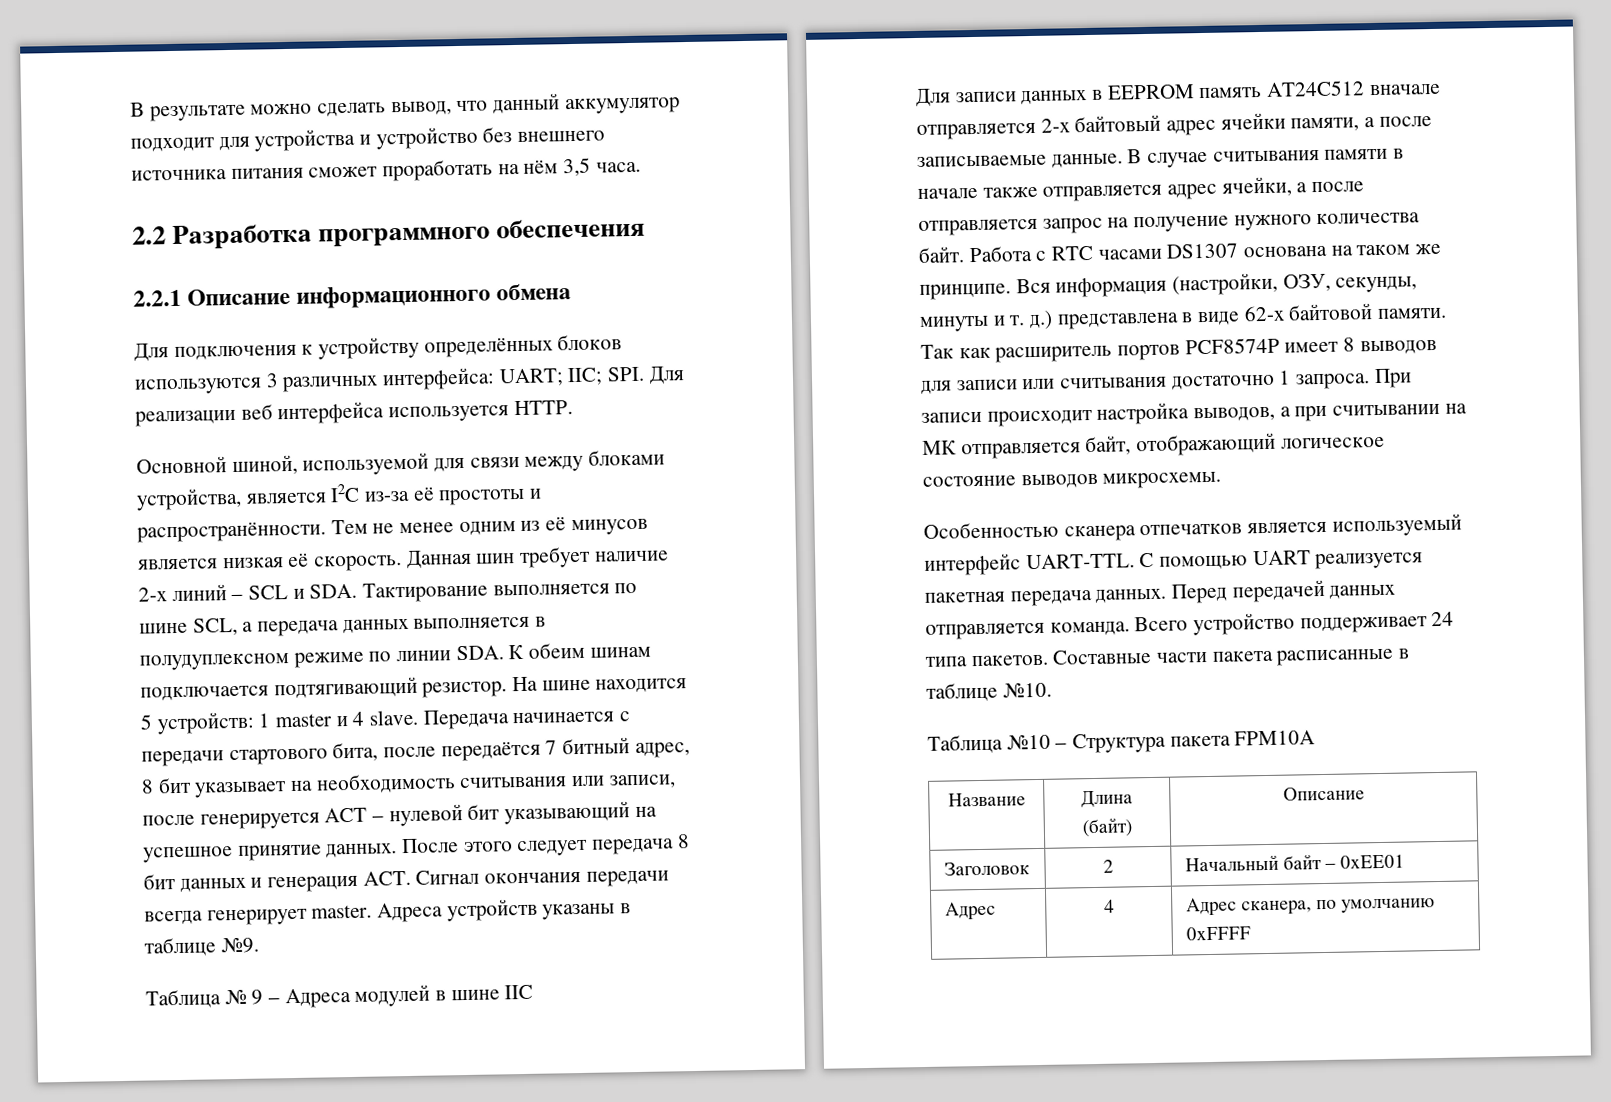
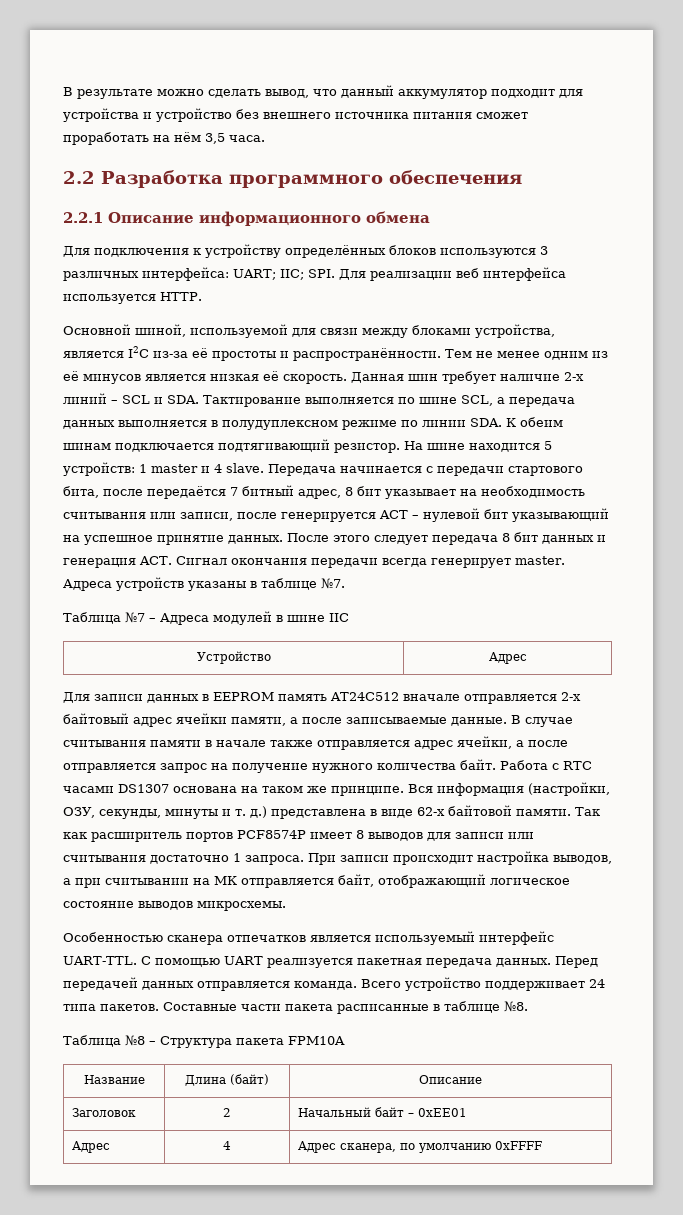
- Адреса устройств указаны в таблице №9.
- Таблица № 9 – Адреса модулей в шине IIC
+ Адреса устройств указаны в таблице №7.
+ Таблица №7 – Адреса модулей в шине IIC
+ Устройство | Адрес
- Составные части пакета расписанные в таблице №10.
- Таблица №10 – Структура пакета FPM10A
+ Составные части пакета расписанные в таблице №8.
+ Таблица №8 – Структура пакета FPM10A

